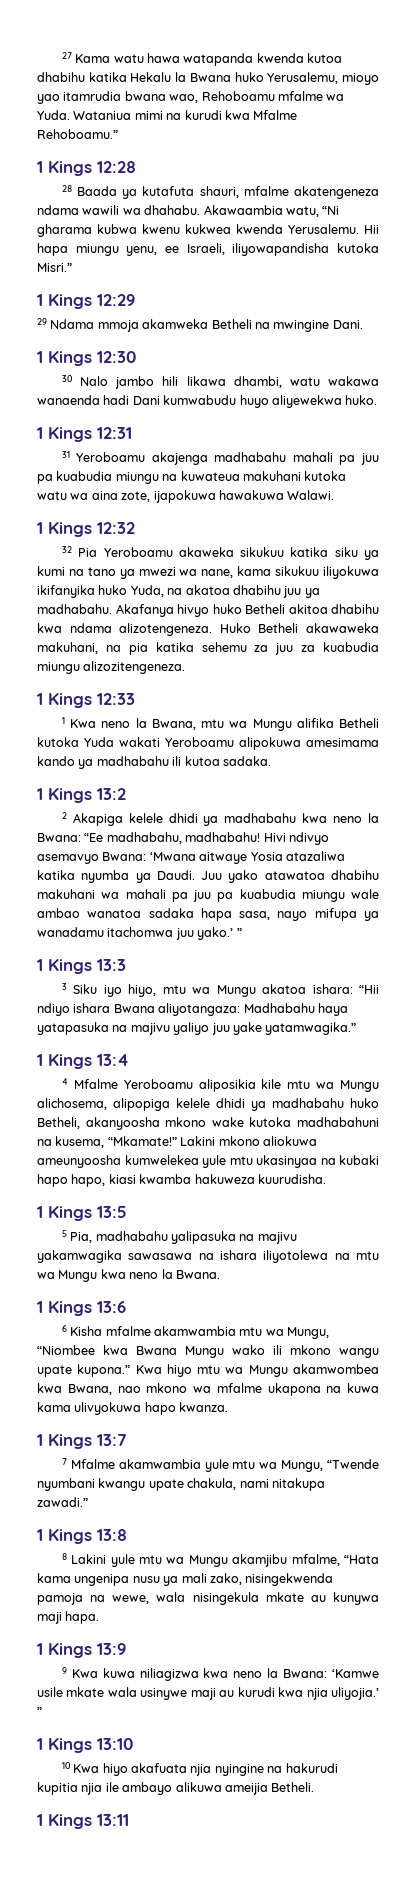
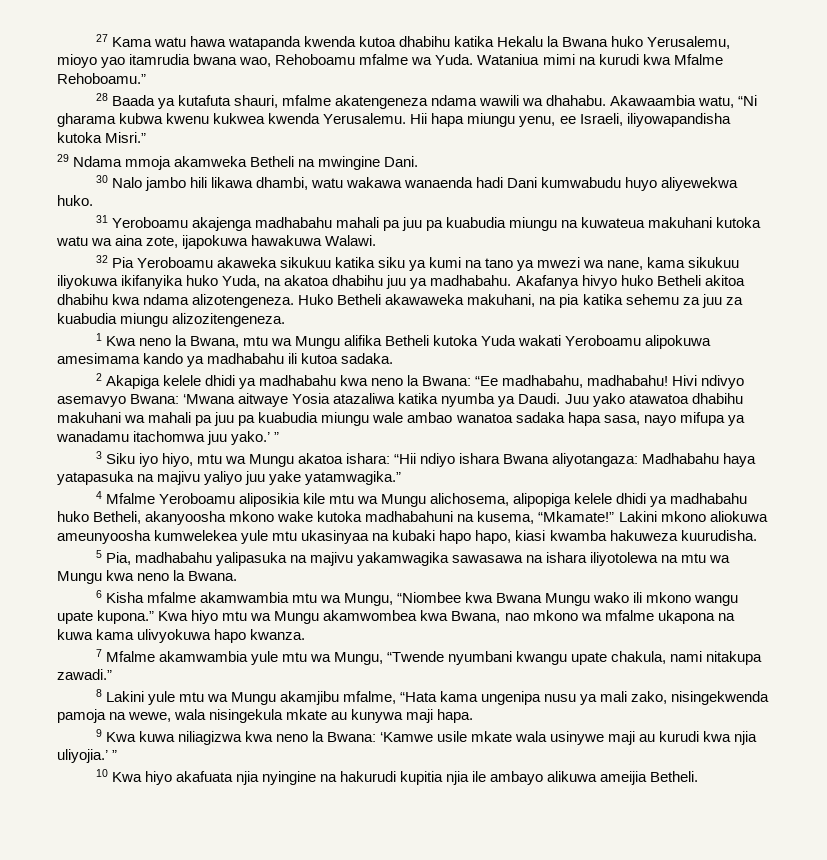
- 1 Kings 12:28
- 1 Kings 12:29
- 1 Kings 12:30
- 1 Kings 12:31
- 1 Kings 12:32
- 1 Kings 12:33
- 1 Kings 13:2
- 1 Kings 13:3
- 1 Kings 13:4
- 1 Kings 13:5
- 1 Kings 13:6
- 1 Kings 13:7
- 1 Kings 13:8
- 1 Kings 13:9
- 1 Kings 13:10
- 1 Kings 13:11

